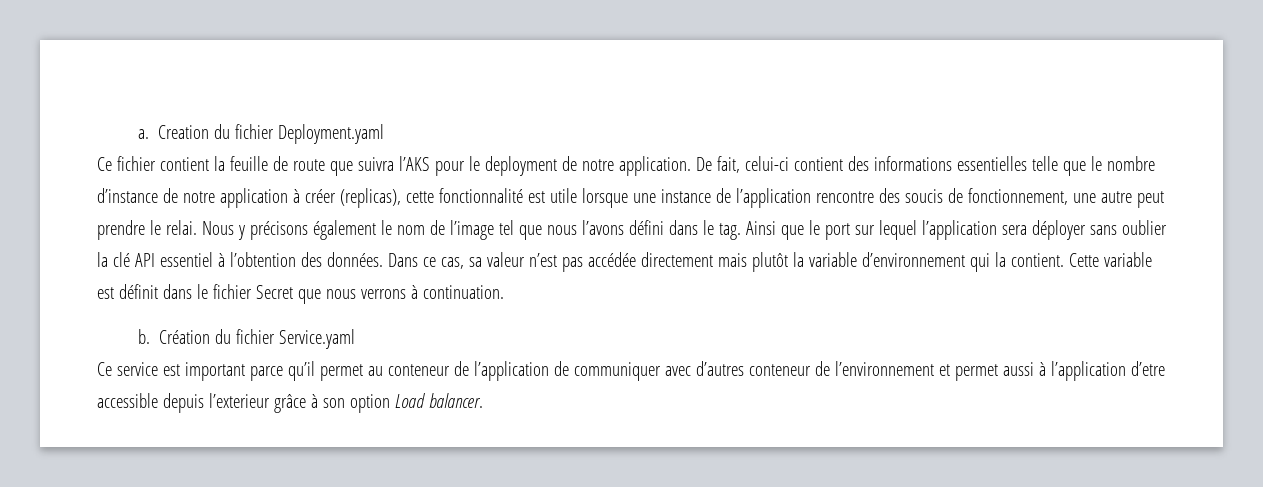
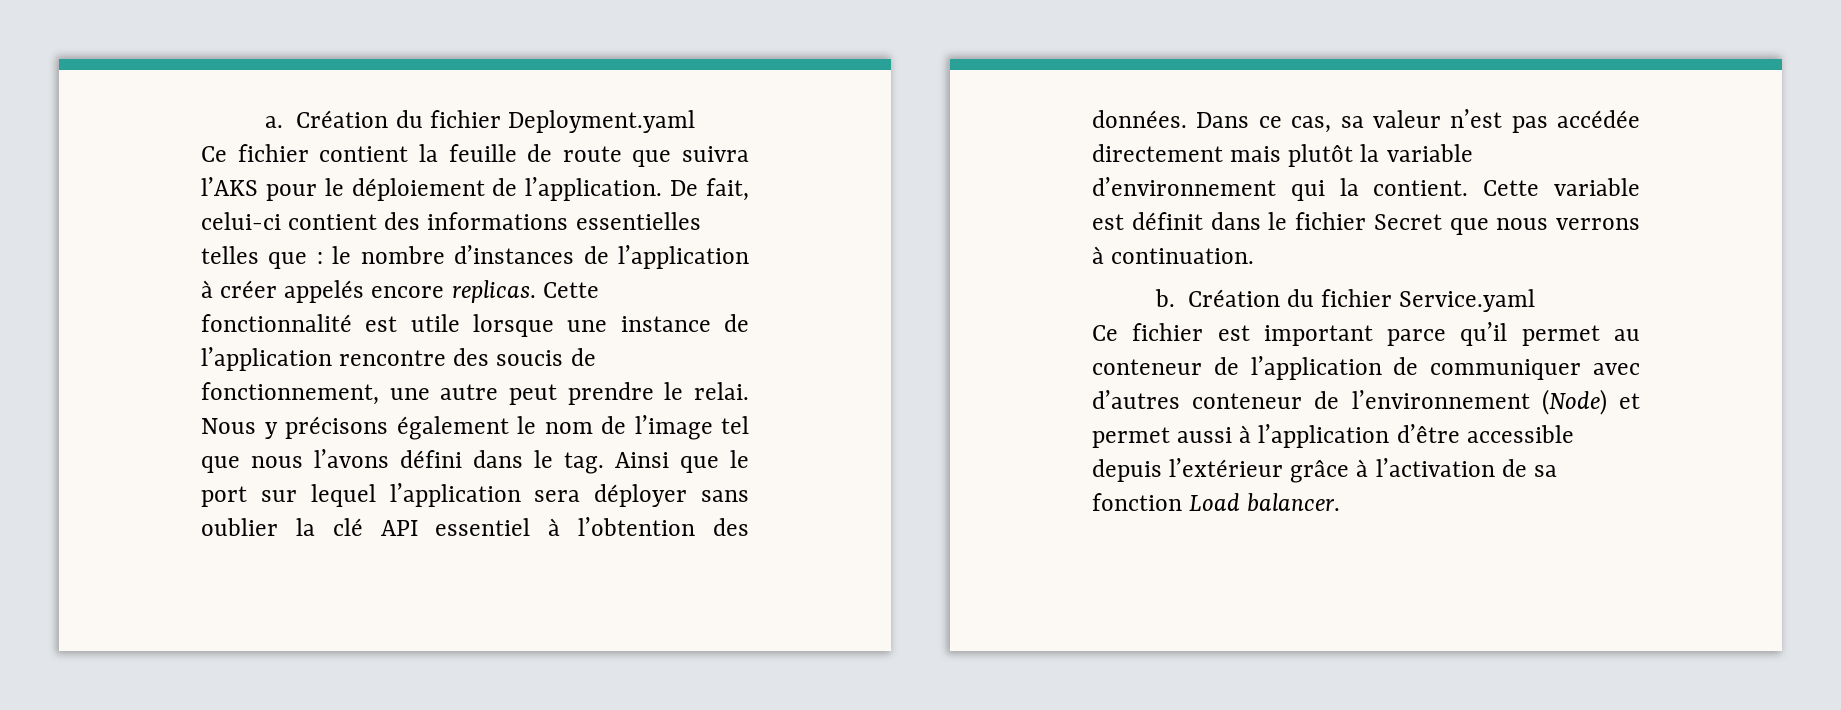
- Creation du fichier Deployment.yaml
+ Création du fichier Deployment.yaml
- Ce fichier contient la feuille de route que suivra l’AKS pour le deployment de notre application.
+ Ce fichier contient la feuille de route que suivra l’AKS pour le déploiement de l’application.
- De fait, celui-ci contient des informations essentielles telle que le nombre d’instance de notre application à créer (replicas), cette fonctionnalité est utile lorsque une instance de l’application rencontre des soucis de fonctionnement, une autre peut prendre le relai.
+ De fait, celui-ci contient des informations essentielles telles que : le nombre d’instances de l’application à créer appelés encore replicas. Cette fonctionnalité est utile lorsque une instance de l’application rencontre des soucis de fonctionnement, une autre peut prendre le relai.
- Ce service est important parce qu’il permet au conteneur de l’application de communiquer avec d’autres conteneur de l’environnement et permet aussi à l’application d’etre accessible depuis l’exterieur grâce à son option Load balancer.
+ Ce fichier est important parce qu’il permet au conteneur de l’application de communiquer avec d’autres conteneur de l’environnement (Node) et permet aussi à l’application d’être accessible depuis l’extérieur grâce à l’activation de sa fonction Load balancer.

